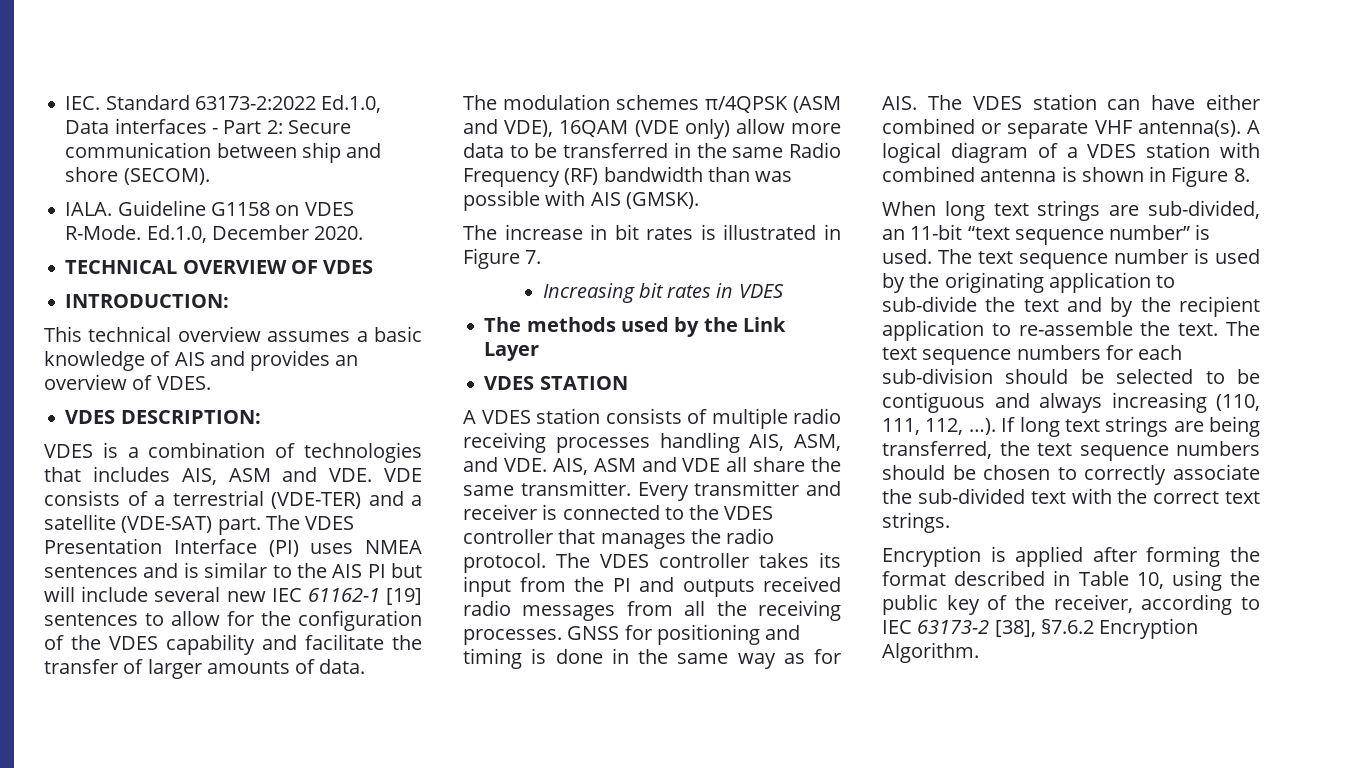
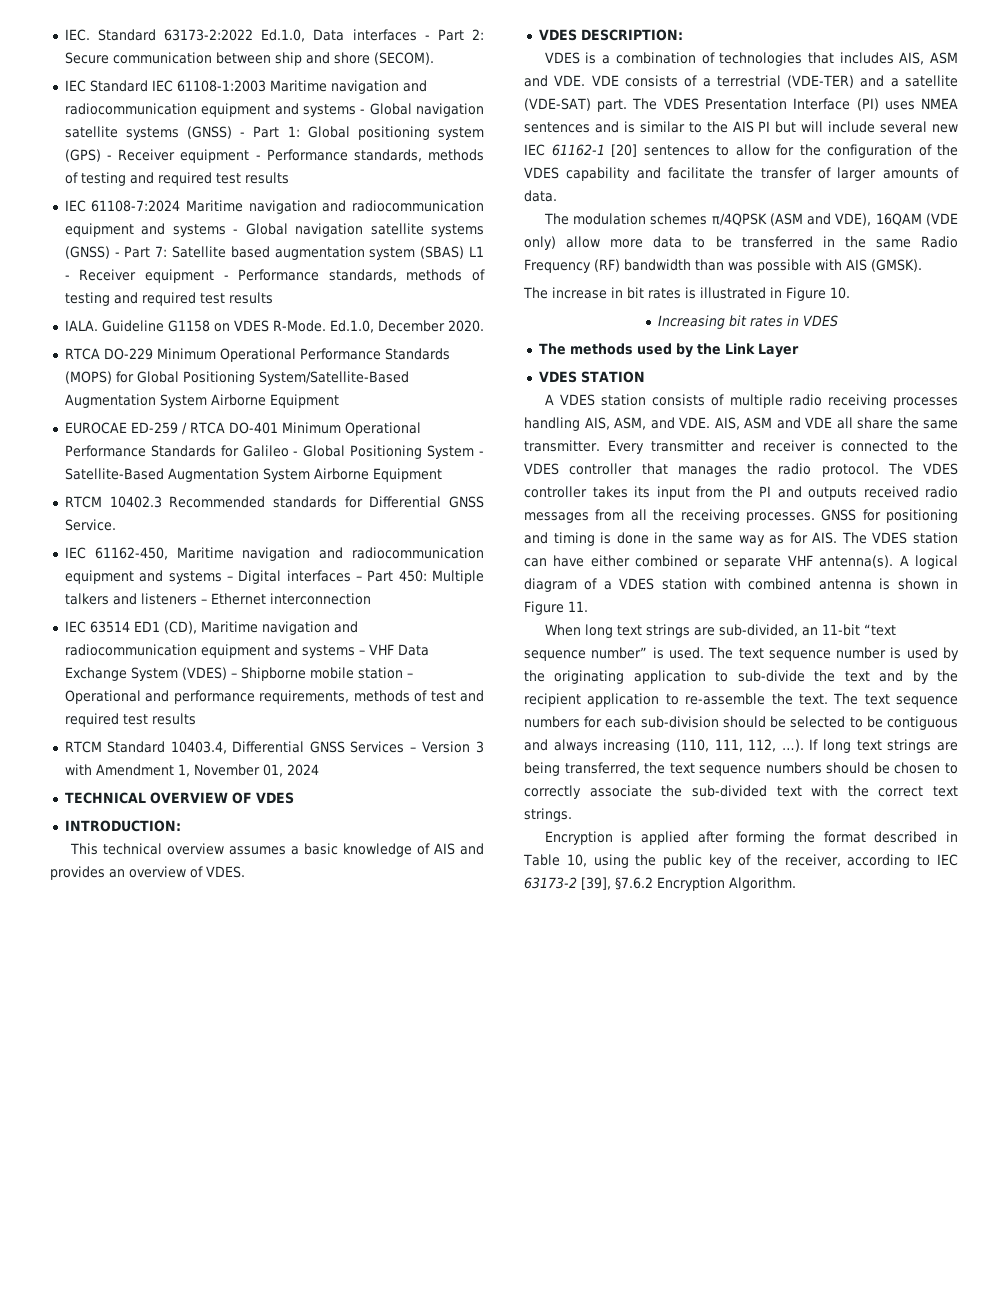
+ IEC Standard IEC 61108-1:2003 Maritime navigation and radiocommunication equipment and systems - Global navigation satellite systems (GNSS) - Part 1: Global positioning system (GPS) - Receiver equipment - Performance standards, methods of testing and required test results
+ IEC 61108-7:2024 Maritime navigation and radiocommunication equipment and systems - Global navigation satellite systems (GNSS) - Part 7: Satellite based augmentation system (SBAS) L1 - Receiver equipment - Performance standards, methods of testing and required test results
+ RTCA DO-229 Minimum Operational Performance Standards (MOPS) for Global Positioning System/Satellite-Based Augmentation System Airborne Equipment
+ EUROCAE ED-259 / RTCA DO-401 Minimum Operational Performance Standards for Galileo - Global Positioning System - Satellite-Based Augmentation System Airborne Equipment
+ RTCM 10402.3 Recommended standards for Differential GNSS Service.
+ IEC 61162-450, Maritime navigation and radiocommunication equipment and systems – Digital interfaces – Part 450: Multiple talkers and listeners – Ethernet interconnection
+ IEC 63514 ED1 (CD), Maritime navigation and radiocommunication equipment and systems – VHF Data Exchange System (VDES) – Shipborne mobile station – Operational and performance requirements, methods of test and required test results
+ RTCM Standard 10403.4, Differential GNSS Services – Version 3 with Amendment 1, November 01, 2024
- The VDES Presentation Interface (PI) uses NMEA sentences and is similar to the AIS PI but will include several new IEC 61162-1 [19] sentences to allow for the configuration of the VDES capability and facilitate the transfer of larger amounts of data.
+ The VDES Presentation Interface (PI) uses NMEA sentences and is similar to the AIS PI but will include several new IEC 61162-1 [20] sentences to allow for the configuration of the VDES capability and facilitate the transfer of larger amounts of data.
- The increase in bit rates is illustrated in Figure 7.
+ The increase in bit rates is illustrated in Figure 10.
- A logical diagram of a VDES station with combined antenna is shown in Figure 8.
+ A logical diagram of a VDES station with combined antenna is shown in Figure 11.
- Encryption is applied after forming the format described in Table 10, using the public key of the receiver, according to IEC 63173-2 [38], §7.6.2 Encryption Algorithm.
+ Encryption is applied after forming the format described in Table 10, using the public key of the receiver, according to IEC 63173-2 [39], §7.6.2 Encryption Algorithm.

